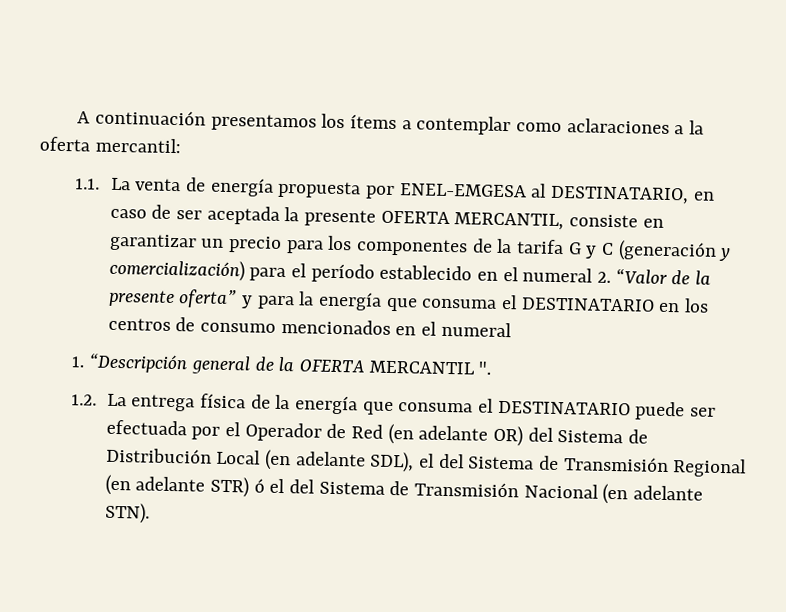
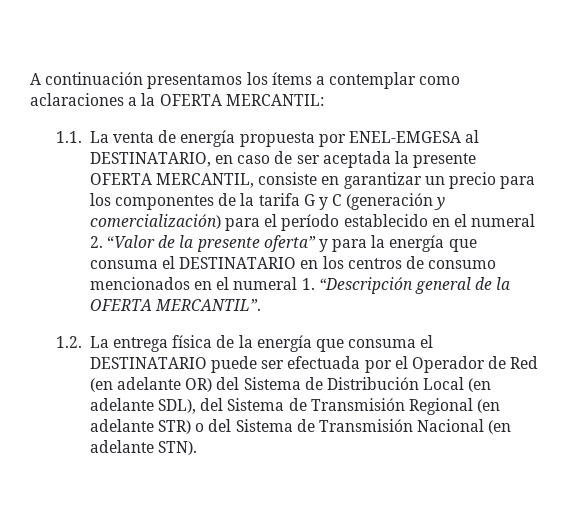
- A continuación presentamos los ítems a contemplar como aclaraciones a la oferta mercantil:
+ A continuación presentamos los ítems a contemplar como aclaraciones a la OFERTA MERCANTIL:
- 1.1. La venta de energía propuesta por ENEL-EMGESA al DESTINATARIO, en caso de ser aceptada la presente OFERTA MERCANTIL, consiste en garantizar un precio para los componentes de la tarifa G y C (generación y comercialización) para el período establecido en el numeral 2. “Valor de la presente oferta” y para la energía que consuma el DESTINATARIO en los centros de consumo mencionados en el numeral
- 1. “Descripción general de la OFERTA MERCANTIL ".
+ 1.1. La venta de energía propuesta por ENEL-EMGESA al DESTINATARIO, en caso de ser aceptada la presente OFERTA MERCANTIL, consiste en garantizar un precio para los componentes de la tarifa G y C (generación y comercialización) para el período establecido en el numeral 2. “Valor de la presente oferta” y para la energía que consuma el DESTINATARIO en los centros de consumo mencionados en el numeral 1. “Descripción general de la OFERTA MERCANTIL”.
- 1.2. La entrega física de la energía que consuma el DESTINATARIO puede ser efectuada por el Operador de Red (en adelante OR) del Sistema de Distribución Local (en adelante SDL), el del Sistema de Transmisión Regional (en adelante STR) ó el del Sistema de Transmisión Nacional (en adelante STN).
+ 1.2. La entrega física de la energía que consuma el DESTINATARIO puede ser efectuada por el Operador de Red (en adelante OR) del Sistema de Distribución Local (en adelante SDL), del Sistema de Transmisión Regional (en adelante STR) o del Sistema de Transmisión Nacional (en adelante STN).

